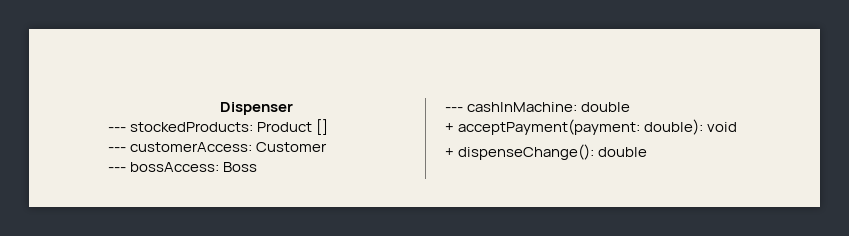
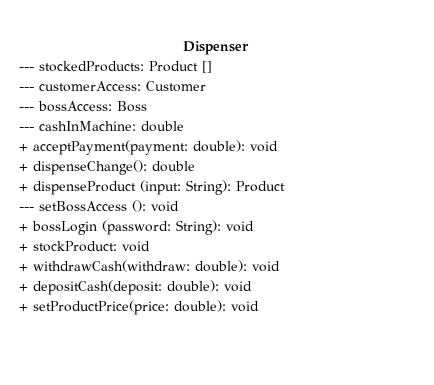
+ + dispenseProduct (input: String): Product
+ --- setBossAccess (): void
+ + bossLogin (password: String): void
+ + stockProduct: void
+ + withdrawCash(withdraw: double): void
+ + depositCash(deposit: double): void
+ + setProductPrice(price: double): void

